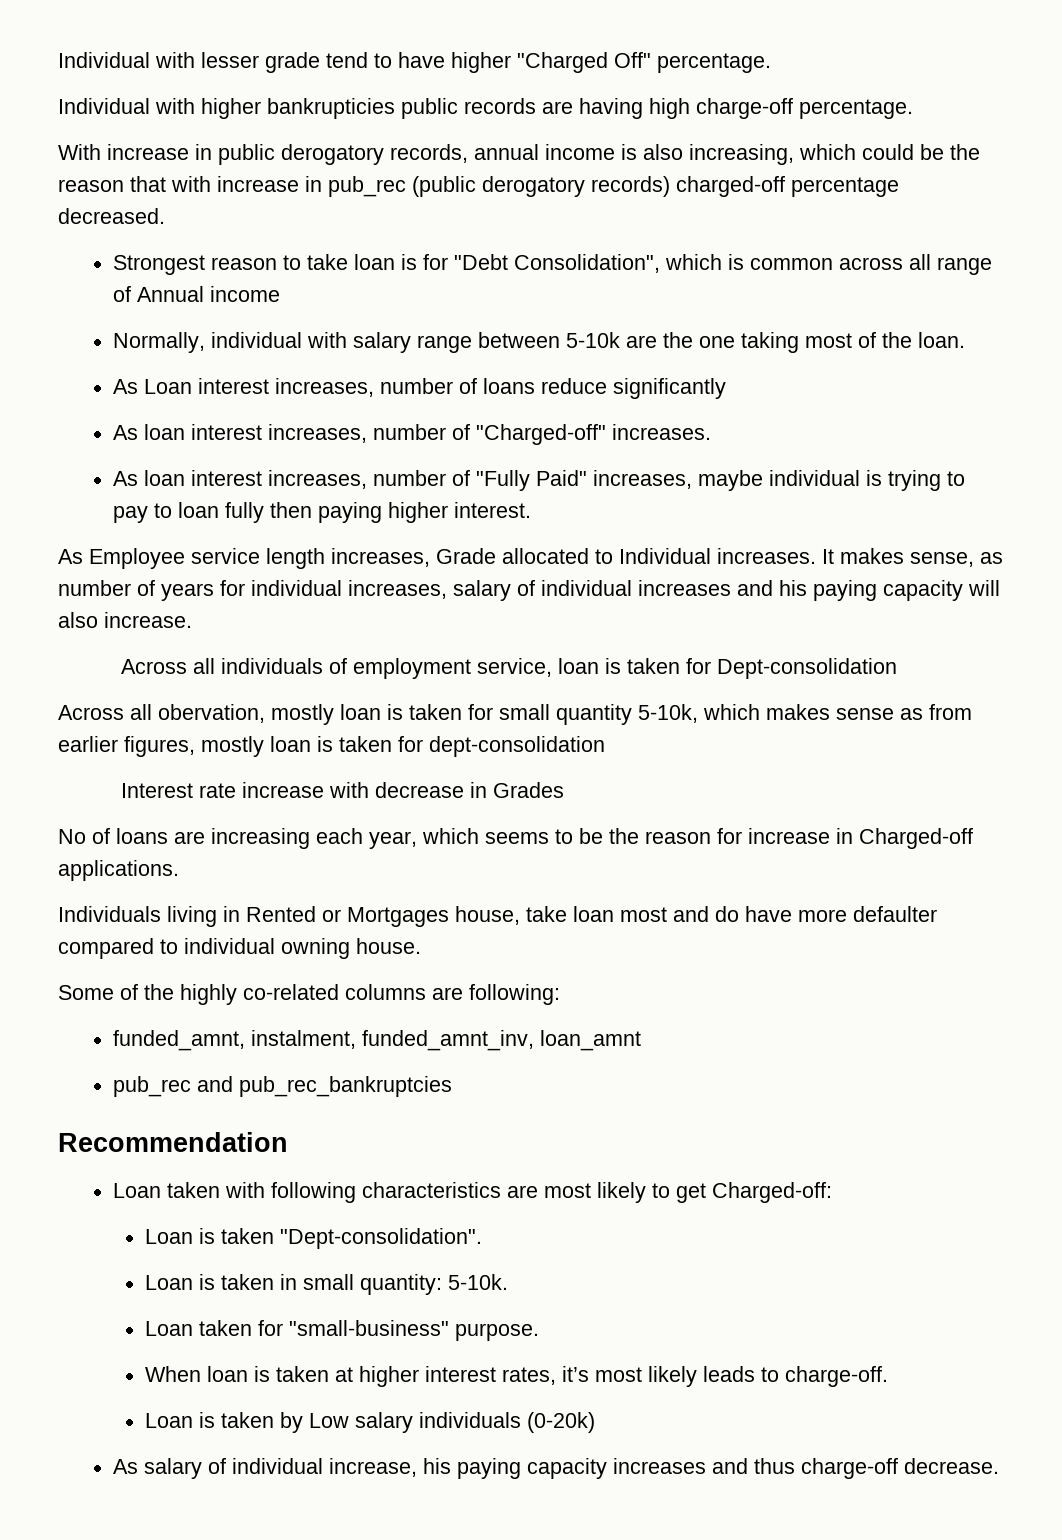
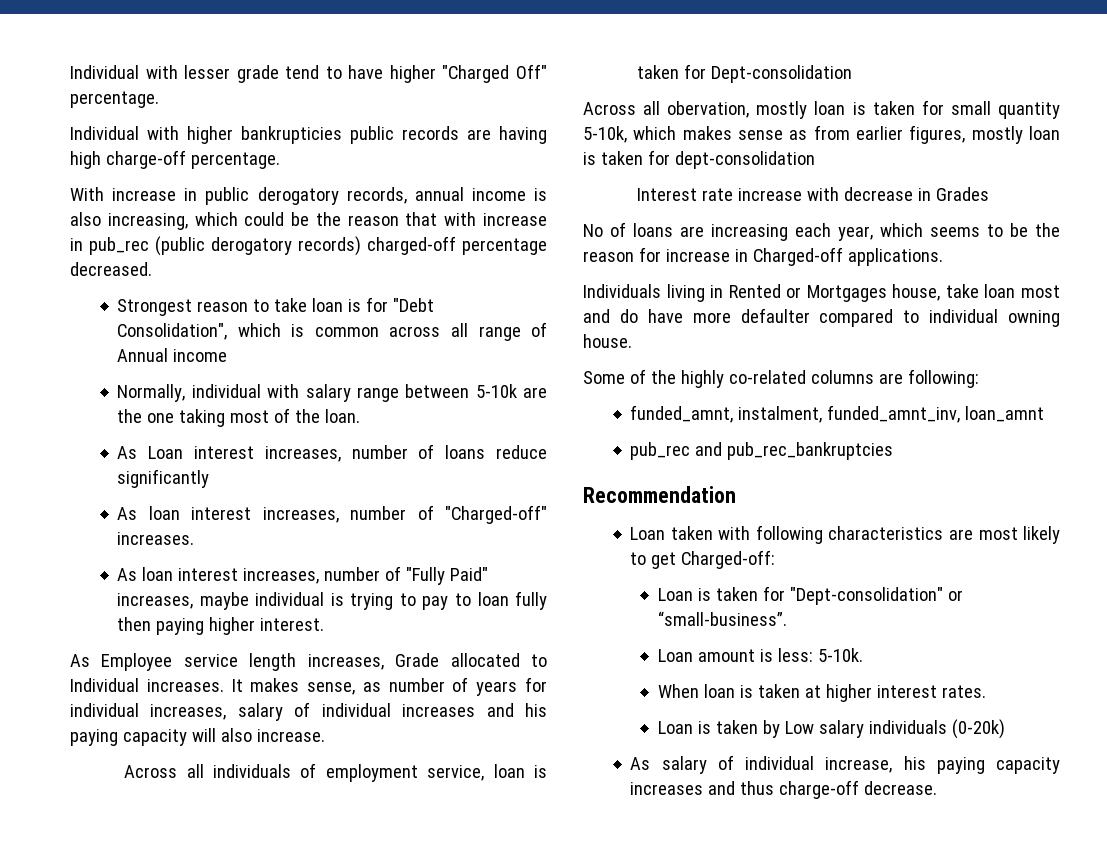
- Loan is taken "Dept-consolidation".
- Loan is taken in small quantity: 5-10k.
- Loan taken for "small-business" purpose.
+ Loan is taken for "Dept-consolidation" or “small-business”.
+ Loan amount is less: 5-10k.
- When loan is taken at higher interest rates, it’s most likely leads to charge-off.
+ When loan is taken at higher interest rates.

